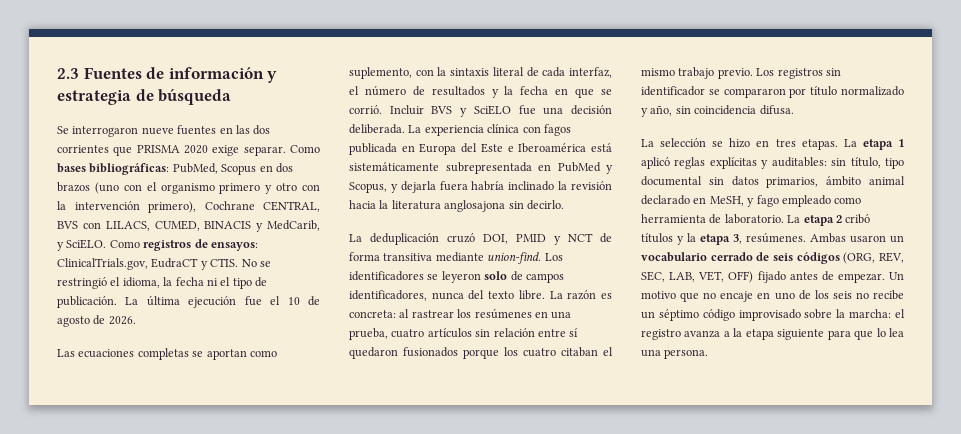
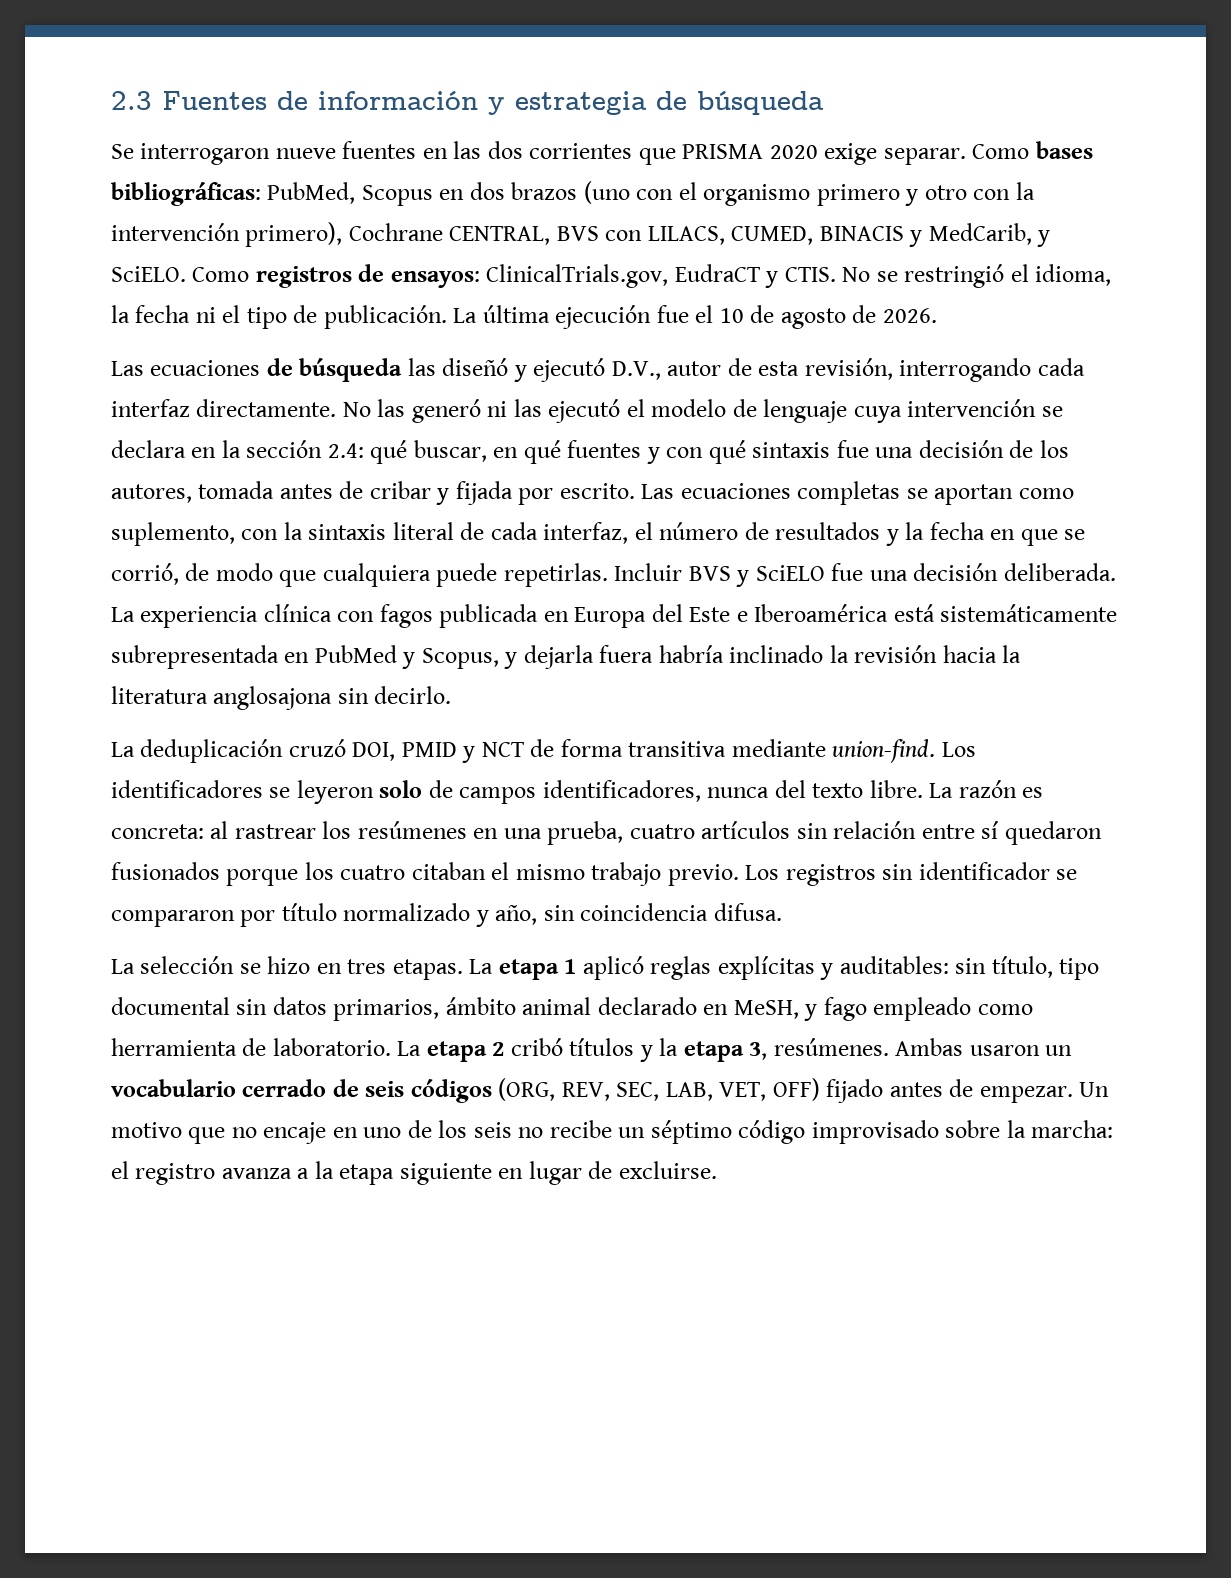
- Las ecuaciones completas se aportan como suplemento, con la sintaxis literal de cada interfaz, el número de resultados y la fecha en que se corrió.
+ Las ecuaciones de búsqueda las diseñó y ejecutó D.V., autor de esta revisión, interrogando cada interfaz directamente. No las generó ni las ejecutó el modelo de lenguaje cuya intervención se declara en la sección 2.4: qué buscar, en qué fuentes y con qué sintaxis fue una decisión de los autores, tomada antes de cribar y fijada por escrito. Las ecuaciones completas se aportan como suplemento, con la sintaxis literal de cada interfaz, el número de resultados y la fecha en que se corrió, de modo que cualquiera puede repetirlas.
- Un motivo que no encaje en uno de los seis no recibe un séptimo código improvisado sobre la marcha: el registro avanza a la etapa siguiente para que lo lea una persona.
+ Un motivo que no encaje en uno de los seis no recibe un séptimo código improvisado sobre la marcha: el registro avanza a la etapa siguiente en lugar de excluirse.

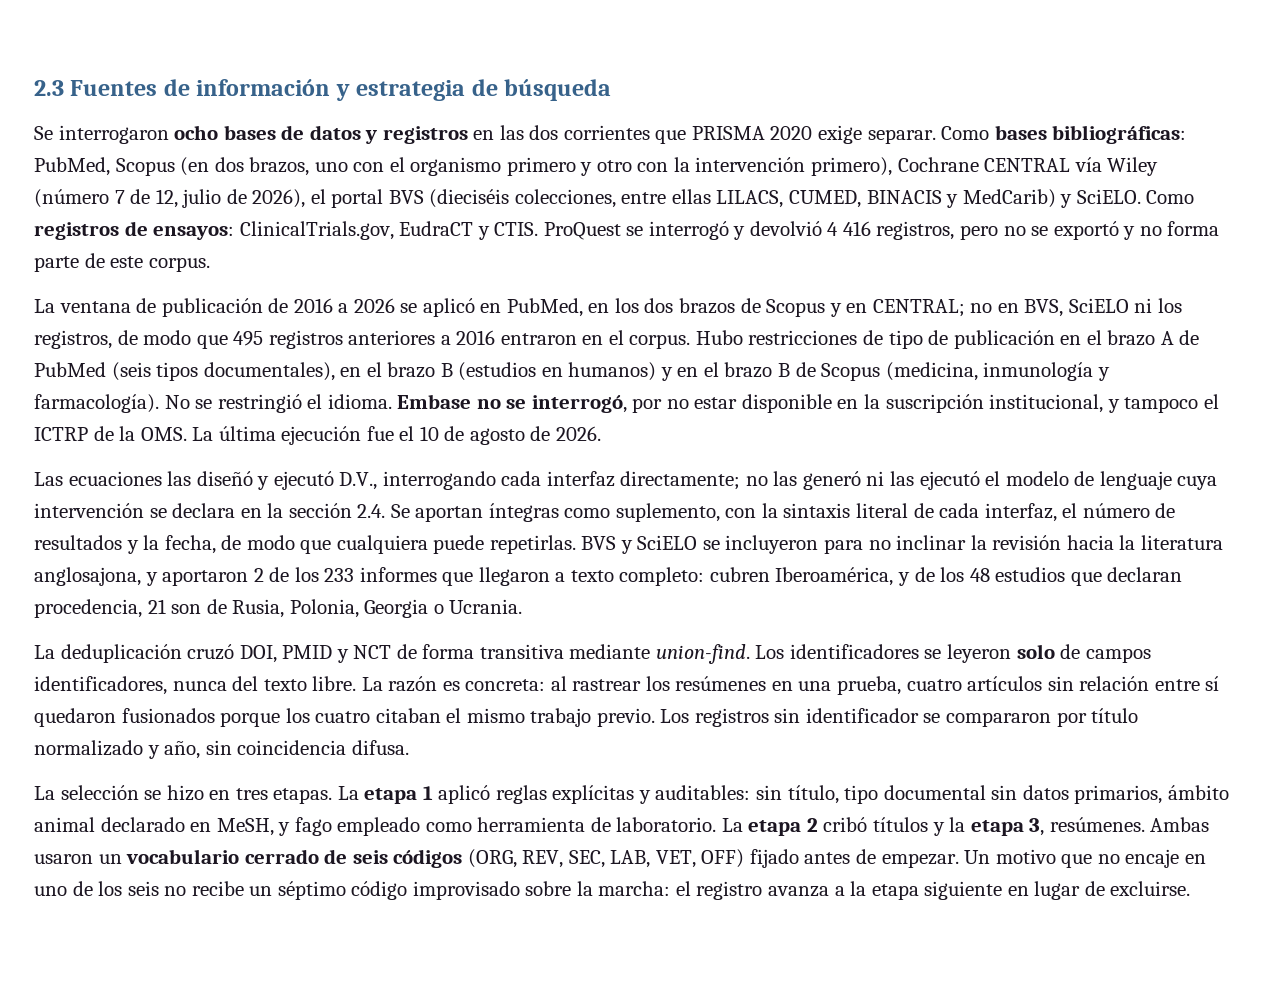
- Se interrogaron nueve fuentes en las dos corrientes que PRISMA 2020 exige separar.
+ Se interrogaron ocho bases de datos y registros en las dos corrientes que PRISMA 2020 exige separar.
- Como bases bibliográficas: PubMed, Scopus en dos brazos (uno con el organismo primero y otro con la intervención primero), Cochrane CENTRAL, BVS con LILACS, CUMED, BINACIS y MedCarib, y SciELO.
+ Como bases bibliográficas: PubMed, Scopus (en dos brazos, uno con el organismo primero y otro con la intervención primero), Cochrane CENTRAL vía Wiley (número 7 de 12, julio de 2026), el portal BVS (dieciséis colecciones, entre ellas LILACS, CUMED, BINACIS y MedCarib) y SciELO.
- No se restringió el idioma, la fecha ni el tipo de publicación. La última ejecución fue el 10 de agosto de 2026.
+ ProQuest se interrogó y devolvió 4 416 registros, pero no se exportó y no forma parte de este corpus.
+ La ventana de publicación de 2016 a 2026 se aplicó en PubMed, en los dos brazos de Scopus y en CENTRAL; no en BVS, SciELO ni los registros, de modo que 495 registros anteriores a 2016 entraron en el corpus. Hubo restricciones de tipo de publicación en el brazo A de PubMed (seis tipos documentales), en el brazo B (estudios en humanos) y en el brazo B de Scopus (medicina, inmunología y farmacología). No se restringió el idioma. Embase no se interrogó, por no estar disponible en la suscripción institucional, y tampoco el ICTRP de la OMS. La última ejecución fue el 10 de agosto de 2026.
- Las ecuaciones de búsqueda las diseñó y ejecutó D.V., autor de esta revisión, interrogando cada interfaz directamente. No las generó ni las ejecutó el modelo de lenguaje cuya intervención se declara en la sección 2.4: qué buscar, en qué fuentes y con qué sintaxis fue una decisión de los autores, tomada antes de cribar y fijada por escrito. Las ecuaciones completas se aportan como suplemento, con la sintaxis literal de cada interfaz, el número de resultados y la fecha en que se corrió, de modo que cualquiera puede repetirlas.
+ Las ecuaciones las diseñó y ejecutó D.V., interrogando cada interfaz directamente; no las generó ni las ejecutó el modelo de lenguaje cuya intervención se declara en la sección 2.4. Se aportan íntegras como suplemento, con la sintaxis literal de cada interfaz, el número de resultados y la fecha, de modo que cualquiera puede repetirlas.
- Incluir BVS y SciELO fue una decisión deliberada. La experiencia clínica con fagos publicada en Europa del Este e Iberoamérica está sistemáticamente subrepresentada en PubMed y Scopus, y dejarla fuera habría inclinado la revisión hacia la literatura anglosajona sin decirlo.
+ BVS y SciELO se incluyeron para no inclinar la revisión hacia la literatura anglosajona, y aportaron 2 de los 233 informes que llegaron a texto completo: cubren Iberoamérica, y de los 48 estudios que declaran procedencia, 21 son de Rusia, Polonia, Georgia o Ucrania.

